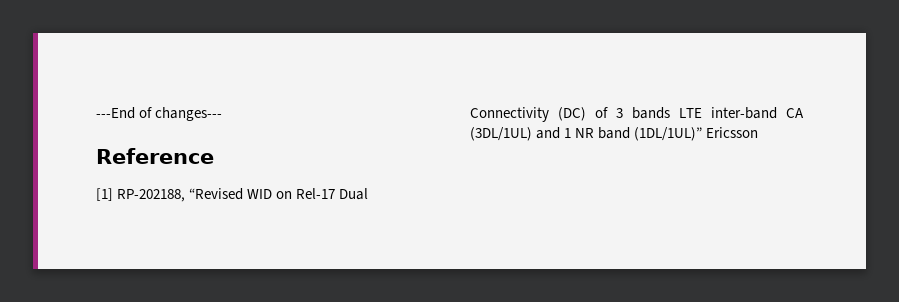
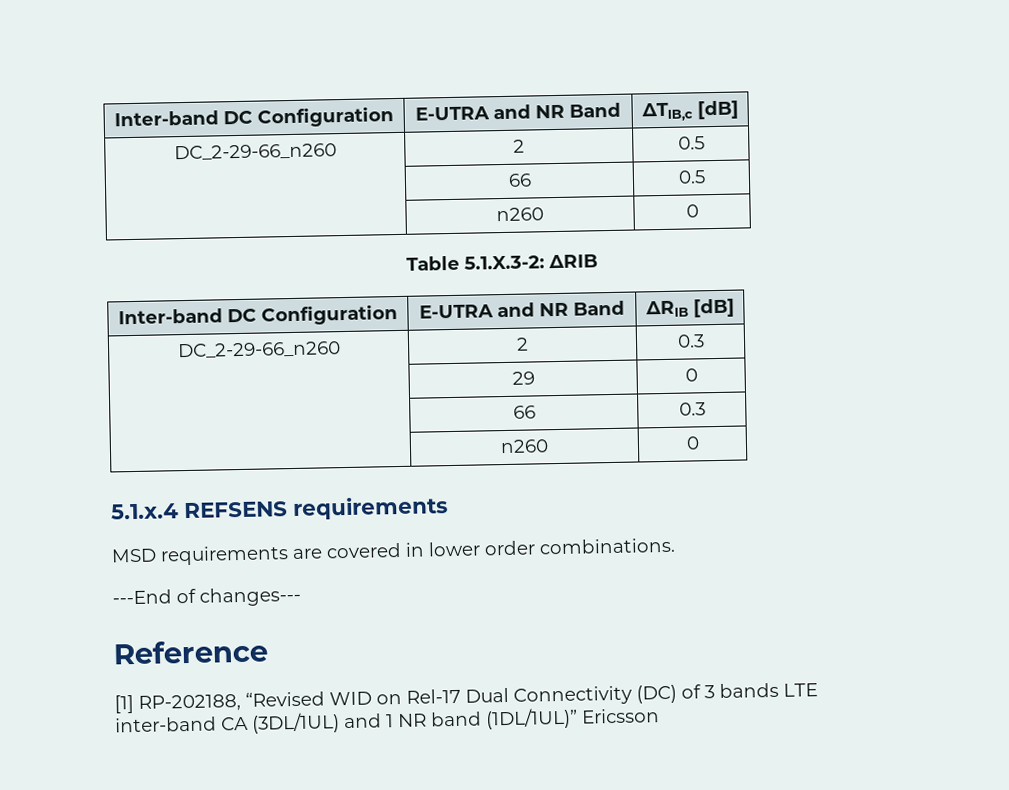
+ Inter-band DC Configuration | E-UTRA and NR Band | ΔTIB,c [dB]
+ DC_2-29-66_n260 | 2 | 0.5
+ | 66 | 0.5
+ | n260 | 0
+ Table 5.1.X.3-2: ΔRIB
+ Inter-band DC Configuration | E-UTRA and NR Band | ΔRIB [dB]
+ DC_2-29-66_n260 | 2 | 0.3
+ | 29 | 0
+ | 66 | 0.3
+ | n260 | 0
+ 5.1.x.4 REFSENS requirements
+ MSD requirements are covered in lower order combinations.

